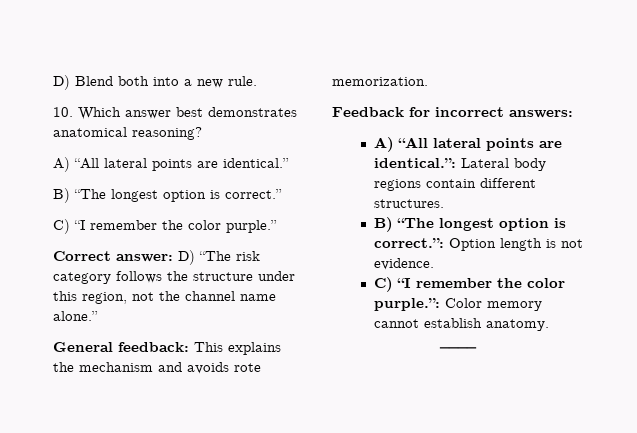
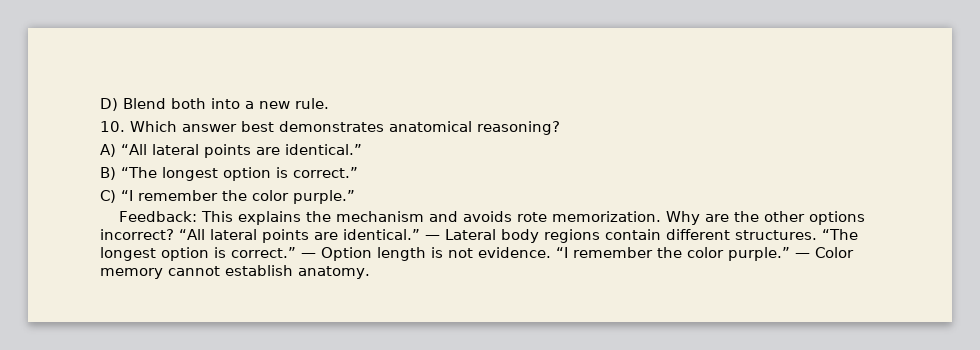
- Correct answer: D) “The risk category follows the structure under this region, not the channel name alone.”
- General feedback: This explains the mechanism and avoids rote memorization.
- Feedback for incorrect answers:
- A) “All lateral points are identical.”: Lateral body regions contain different structures.
- B) “The longest option is correct.”: Option length is not evidence.
- C) “I remember the color purple.”: Color memory cannot establish anatomy.
+ Feedback: This explains the mechanism and avoids rote memorization. Why are the other options incorrect? “All lateral points are identical.” — Lateral body regions contain different structures. “The longest option is correct.” — Option length is not evidence. “I remember the color purple.” — Color memory cannot establish anatomy.
- ────

